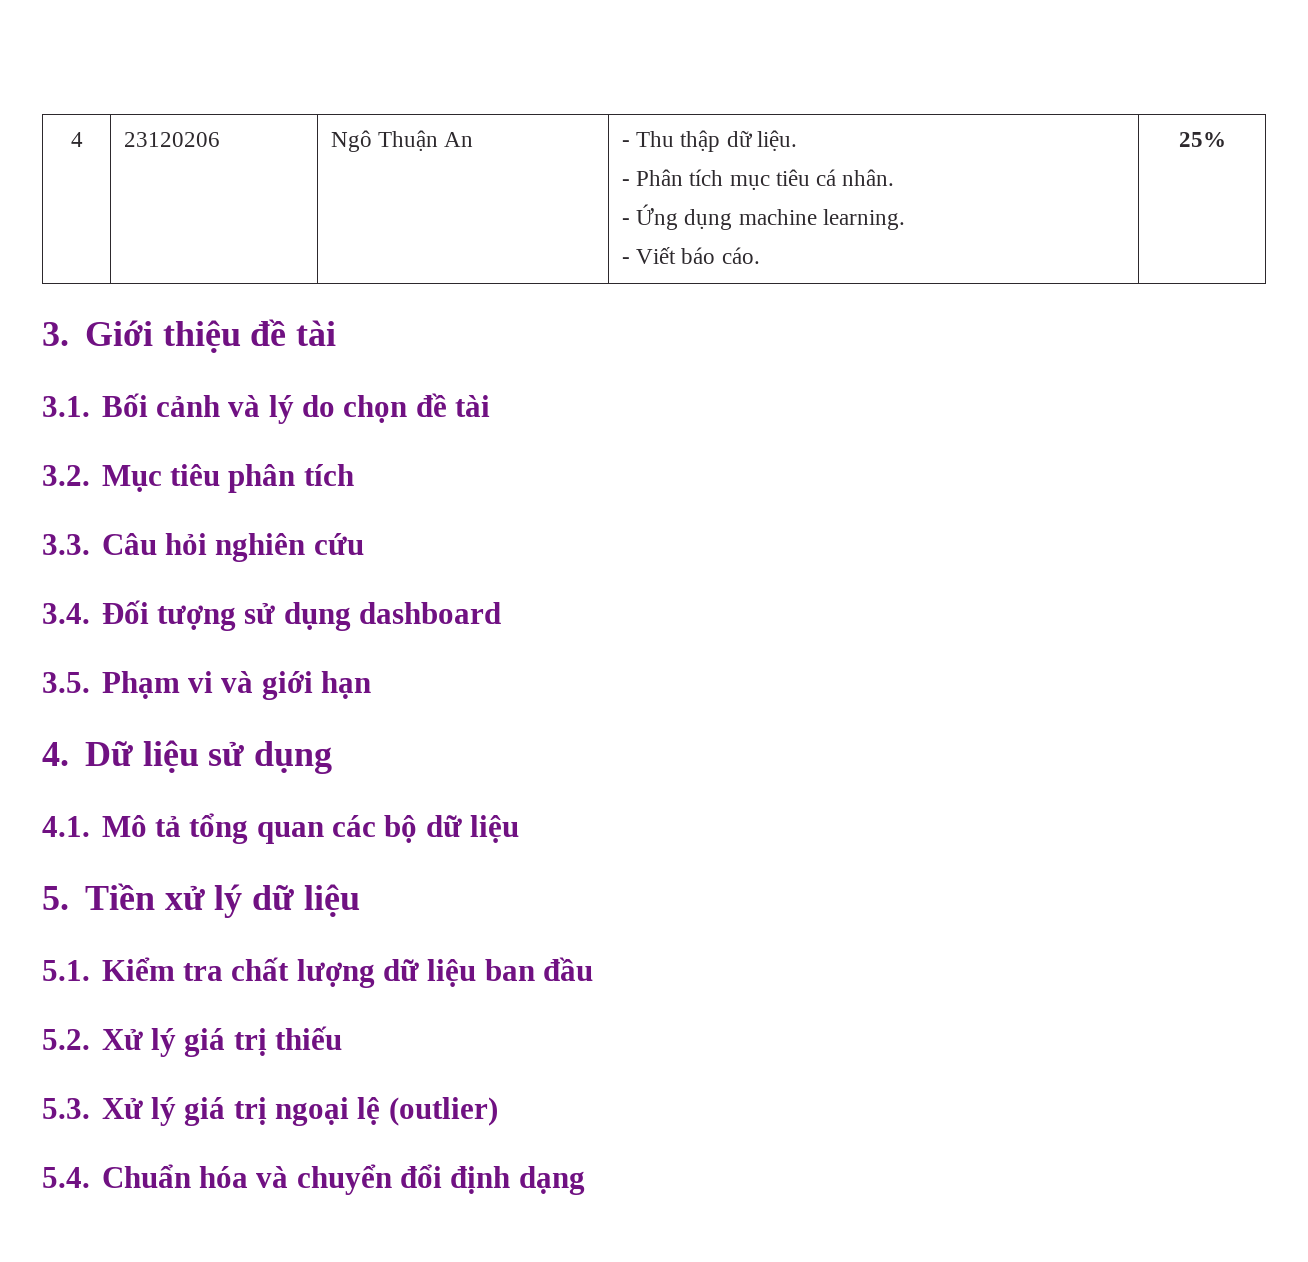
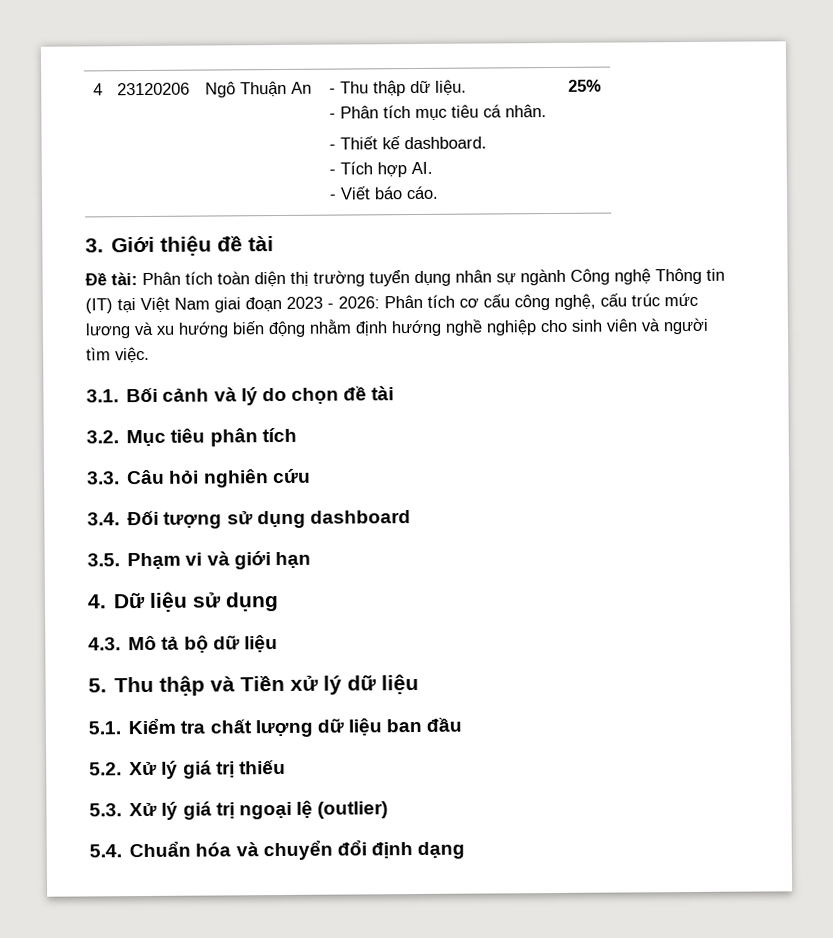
  4 | 23120206 | Ngô Thuận An | - Thu thập dữ liệu.
  - Phân tích mục tiêu cá nhân.
- - Ứng dụng machine learning.
+ - Thiết kế dashboard.
+ - Tích hợp AI.
+ Đề tài: Phân tích toàn diện thị trường tuyển dụng nhân sự ngành Công nghệ Thông tin (IT) tại Việt Nam giai đoạn 2023 - 2026: Phân tích cơ cấu công nghệ, cấu trúc mức lương và xu hướng biến động nhằm định hướng nghề nghiệp cho sinh viên và người tìm việc.
- 4.1. Mô tả tổng quan các bộ dữ liệu
+ 4.3. Mô tả bộ dữ liệu
- 5. Tiền xử lý dữ liệu
+ 5. Thu thập và Tiền xử lý dữ liệu

